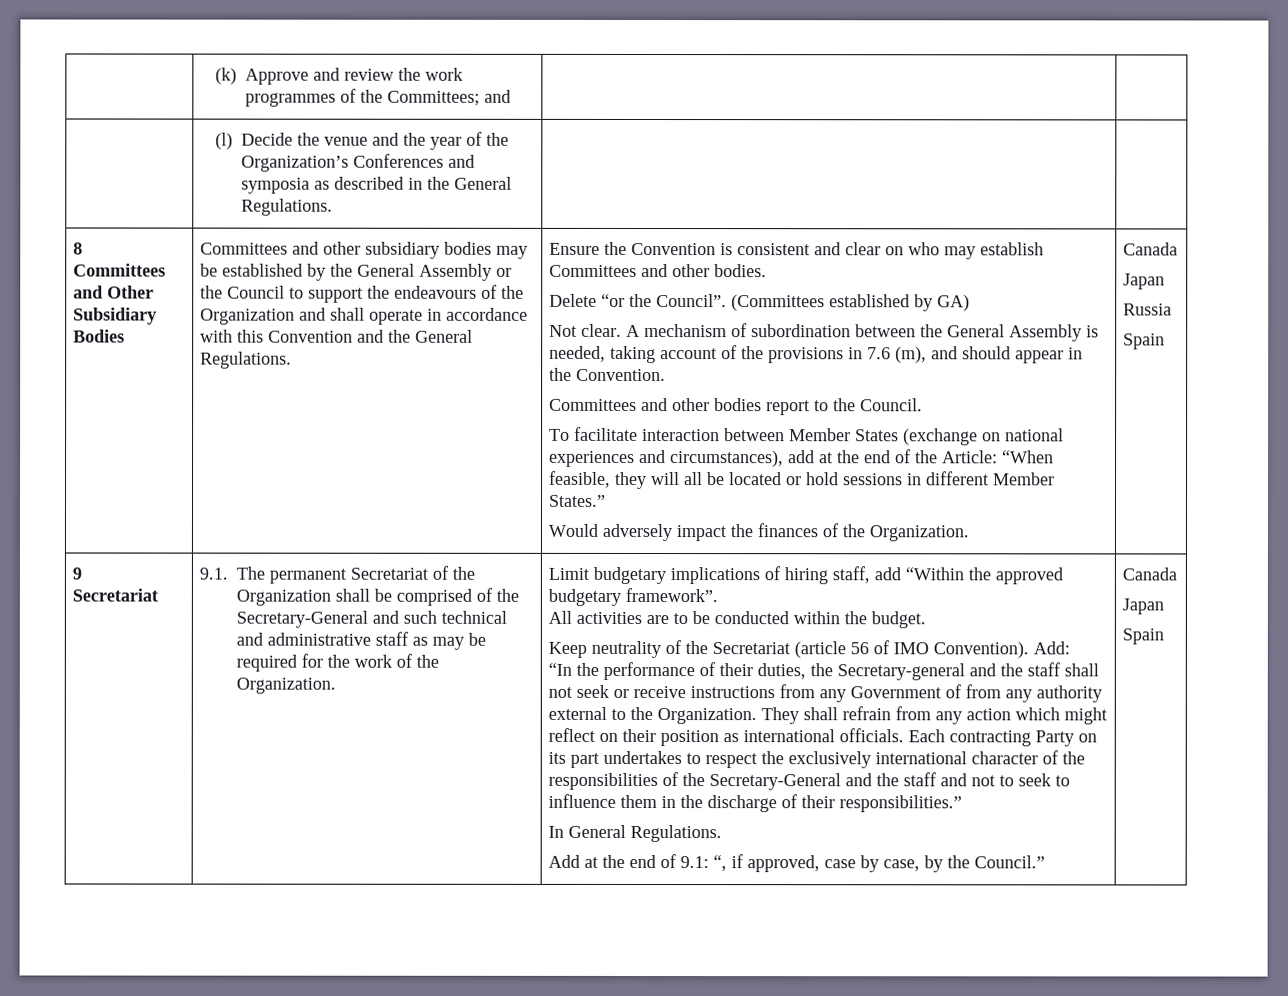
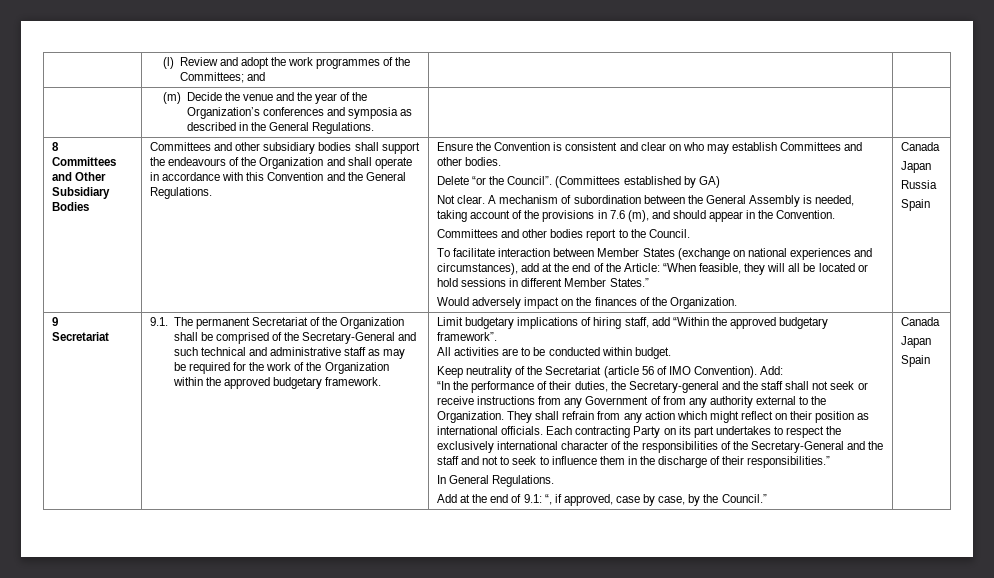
- | (k) Approve and review the work programmes of the Committees; and | |
+ | (l) Review and adopt the work programmes of the Committees; and | |
- | (l) Decide the venue and the year of the Organization’s Conferences and symposia as described in the General Regulations. | |
+ | (m) Decide the venue and the year of the Organization’s conferences and symposia as described in the General Regulations. | |
- Committees and other subsidiary bodies may be established by the General Assembly or the Council to support the endeavours of the Organization and shall operate in accordance with this Convention and the General Regulations.
+ Committees and other subsidiary bodies shall support the endeavours of the Organization and shall operate in accordance with this Convention and the General Regulations.
- Would adversely impact the finances of the Organization.
+ Would adversely impact on the finances of the Organization.
- 9.1. The permanent Secretariat of the Organization shall be comprised of the Secretary-General and such technical and administrative staff as may be required for the work of the Organization.
+ 9.1. The permanent Secretariat of the Organization shall be comprised of the Secretary-General and such technical and administrative staff as may be required for the work of the Organization within the approved budgetary framework.
- All activities are to be conducted within the budget.
+ All activities are to be conducted within budget.

